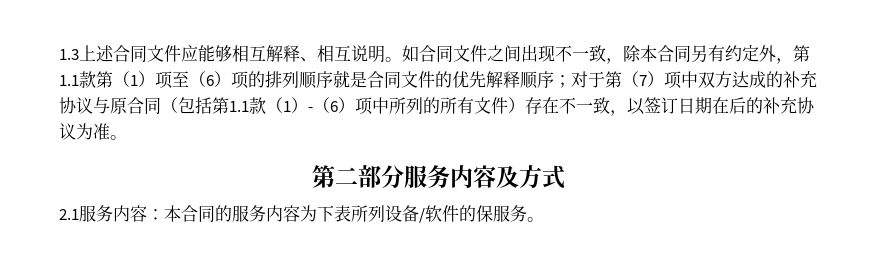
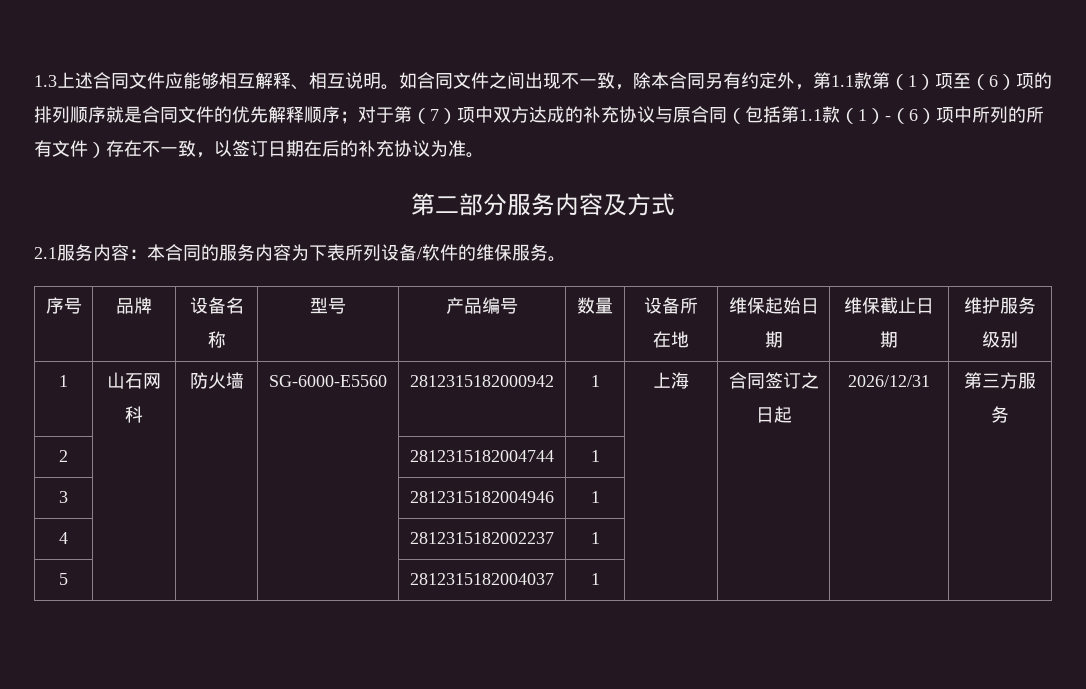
- 2.1服务内容：本合同的服务内容为下表所列设备/软件的保服务。
+ 2.1服务内容：本合同的服务内容为下表所列设备/软件的维保服务。
+ 序号 | 品牌 | 设备名称 | 型号 | 产品编号 | 数量 | 设备所在地 | 维保起始日期 | 维保截止日期 | 维护服务级别
+ 1 | 山石网科 | 防火墙 | SG-6000-E5560 | 2812315182000942 | 1 | 上海 | 合同签订之日起 | 2026/12/31 | 第三方服务
+ 2 | | | | 2812315182004744 | 1 | | | |
+ 3 | | | | 2812315182004946 | 1 | | | |
+ 4 | | | | 2812315182002237 | 1 | | | |
+ 5 | | | | 2812315182004037 | 1 | | | |

